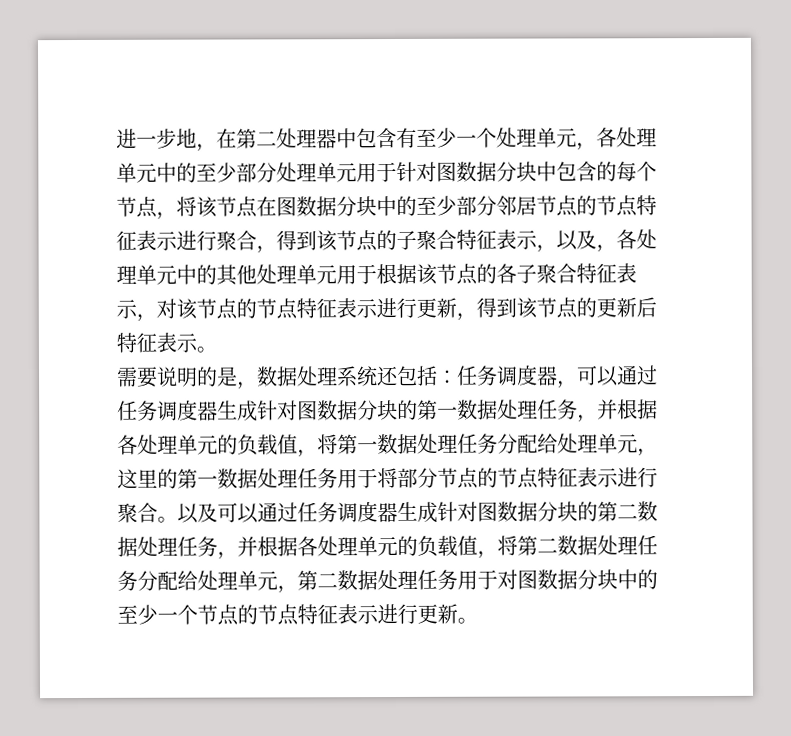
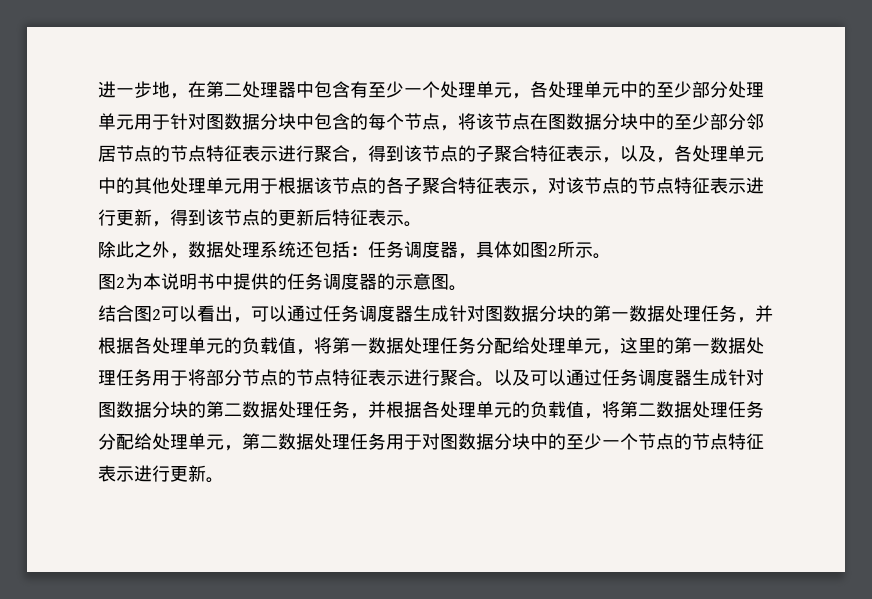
- 需要说明的是，数据处理系统还包括：任务调度器，可以通过任务调度器生成针对图数据分块的第一数据处理任务，并根据各处理单元的负载值，将第一数据处理任务分配给处理单元，这里的第一数据处理任务用于将部分节点的节点特征表示进行聚合。
+ 除此之外，数据处理系统还包括：任务调度器，具体如图2所示。
+ 图2为本说明书中提供的任务调度器的示意图。
+ 结合图2可以看出，可以通过任务调度器生成针对图数据分块的第一数据处理任务，并根据各处理单元的负载值，将第一数据处理任务分配给处理单元，这里的第一数据处理任务用于将部分节点的节点特征表示进行聚合。

